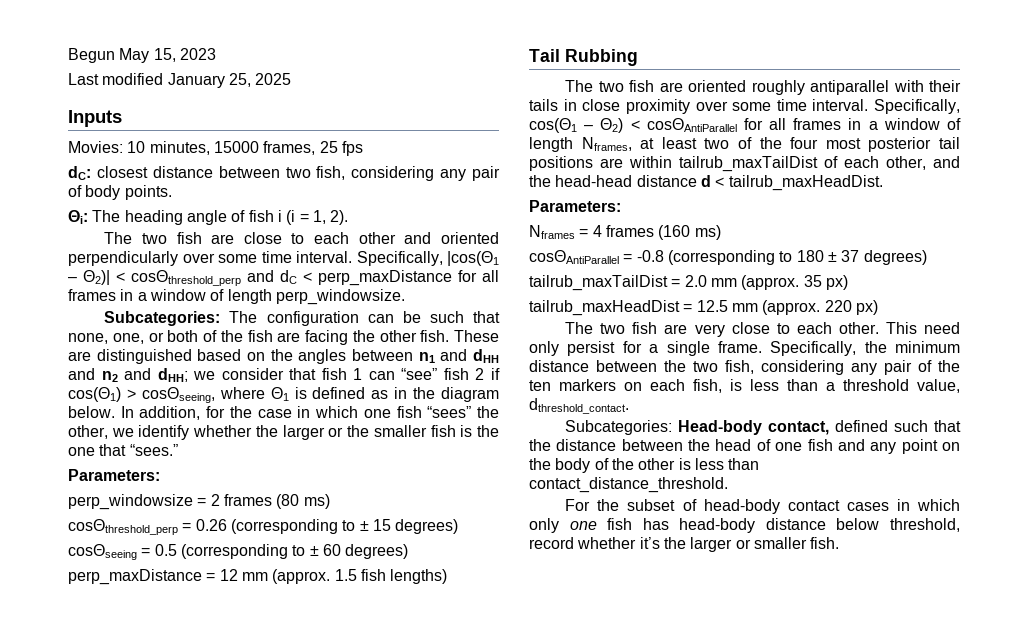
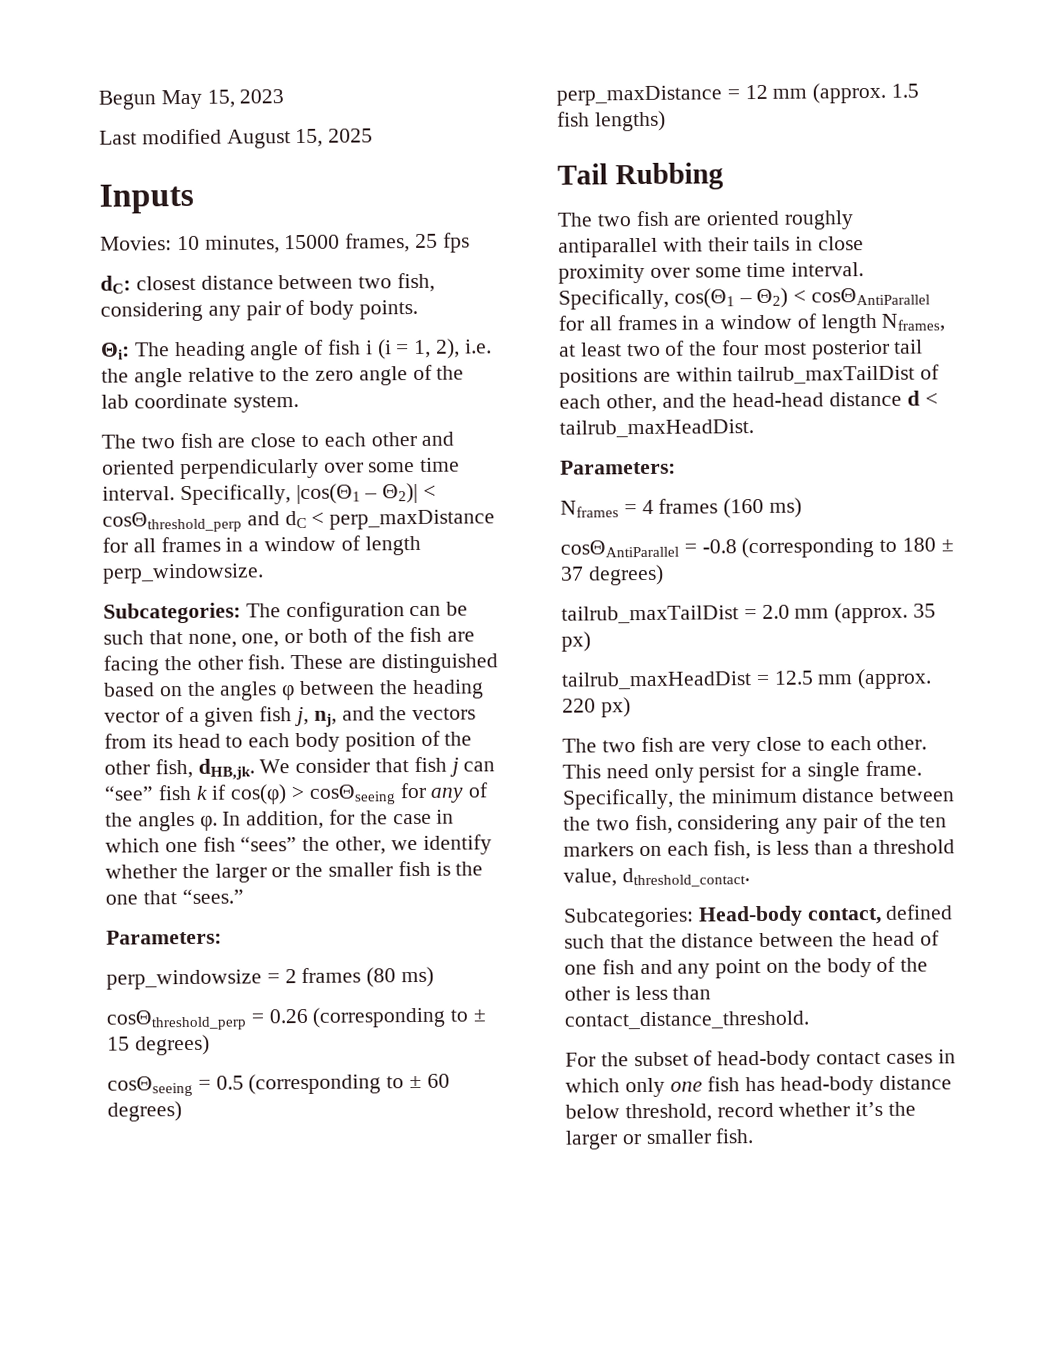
- Last modified January 25, 2025
+ Last modified August 15, 2025
- Θi: The heading angle of fish i (i = 1, 2).
+ Θi: The heading angle of fish i (i = 1, 2), i.e. the angle relative to the zero angle of the lab coordinate system.
- These are distinguished based on the angles between n1 and dHH and n2 and dHH; we consider that fish 1 can “see” fish 2 if cos(Θ1) > cosΘseeing, where Θ1 is defined as in the diagram below.
+ These are distinguished based on the angles φ between the heading vector of a given fish j, nj, and the vectors from its head to each body position of the other fish, dHB,jk. We consider that fish j can “see” fish k if cos(φ) > cosΘseeing for any of the angles φ.

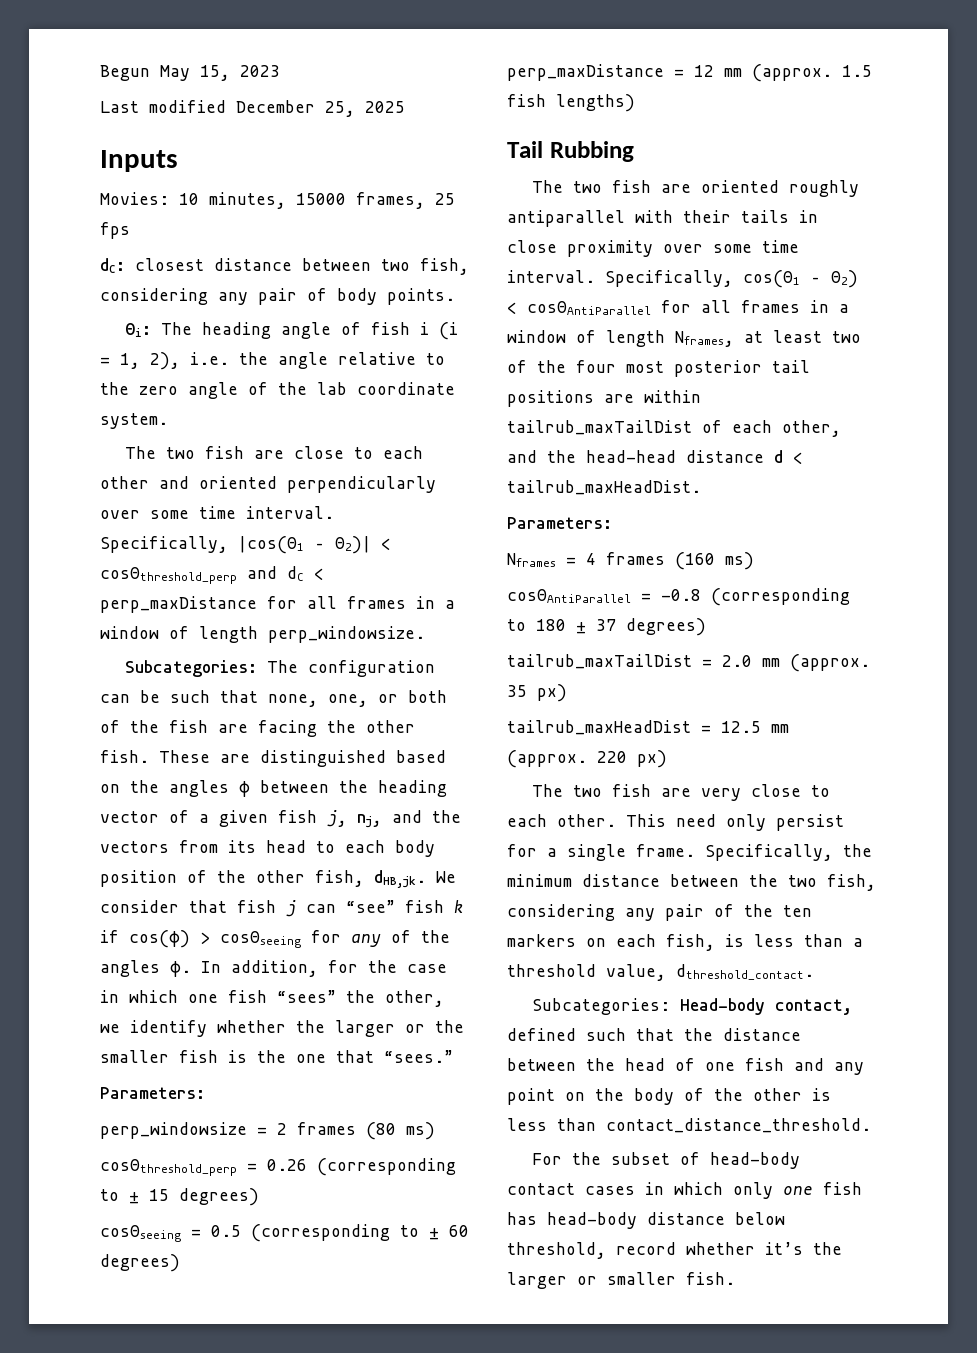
- Last modified August 15, 2025
+ Last modified December 25, 2025

